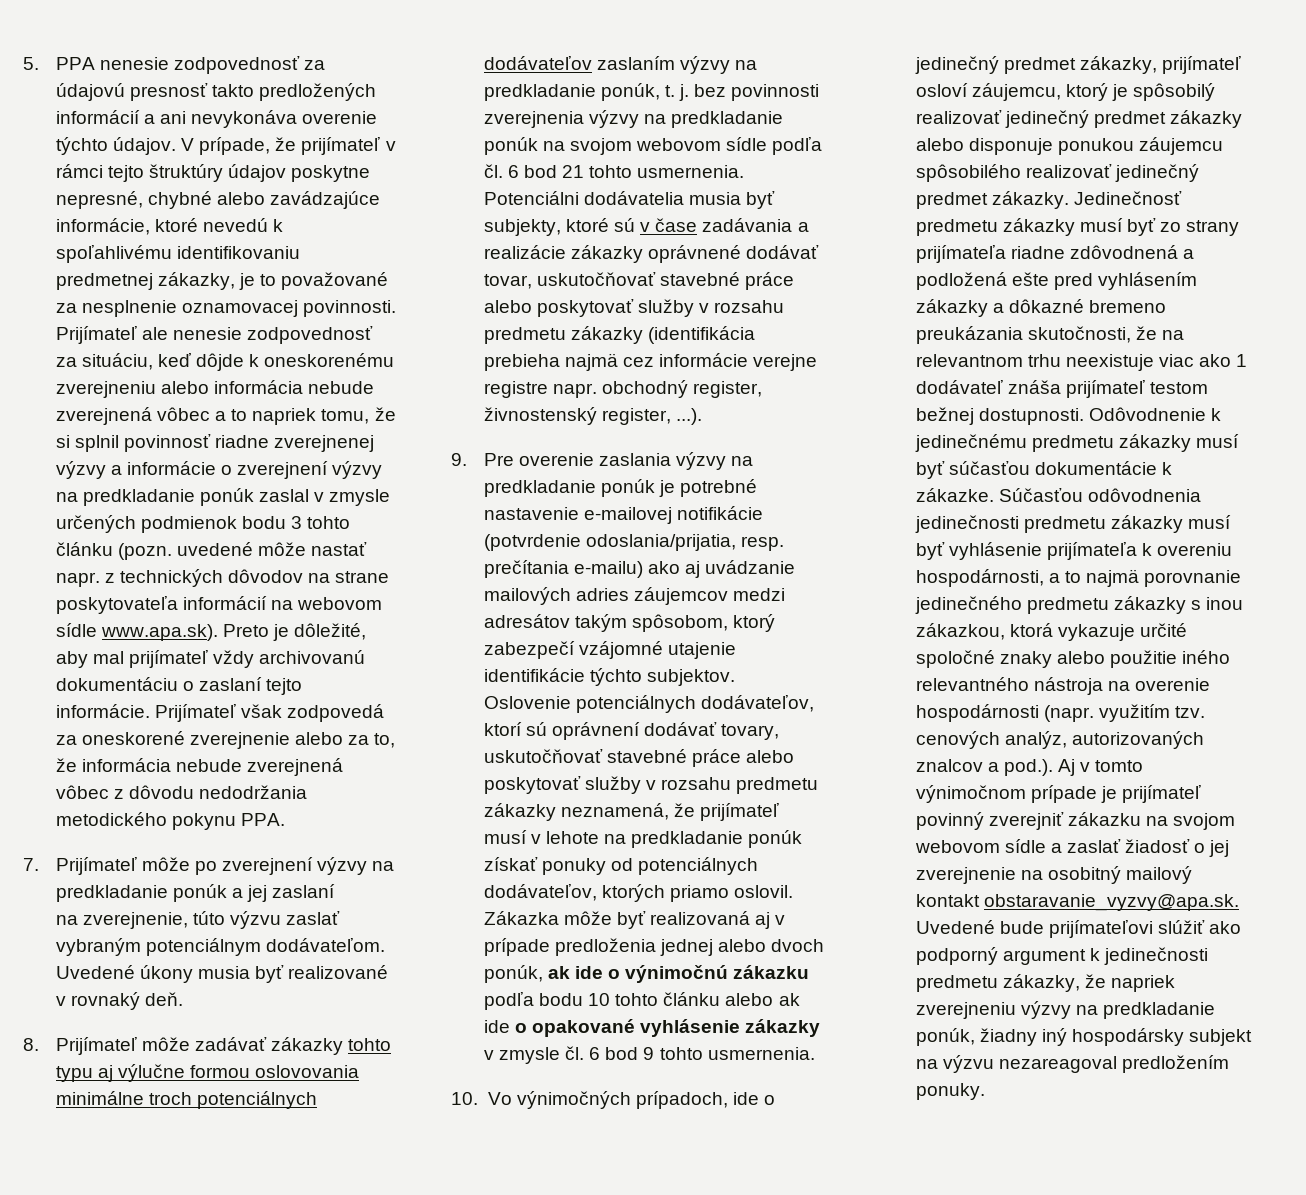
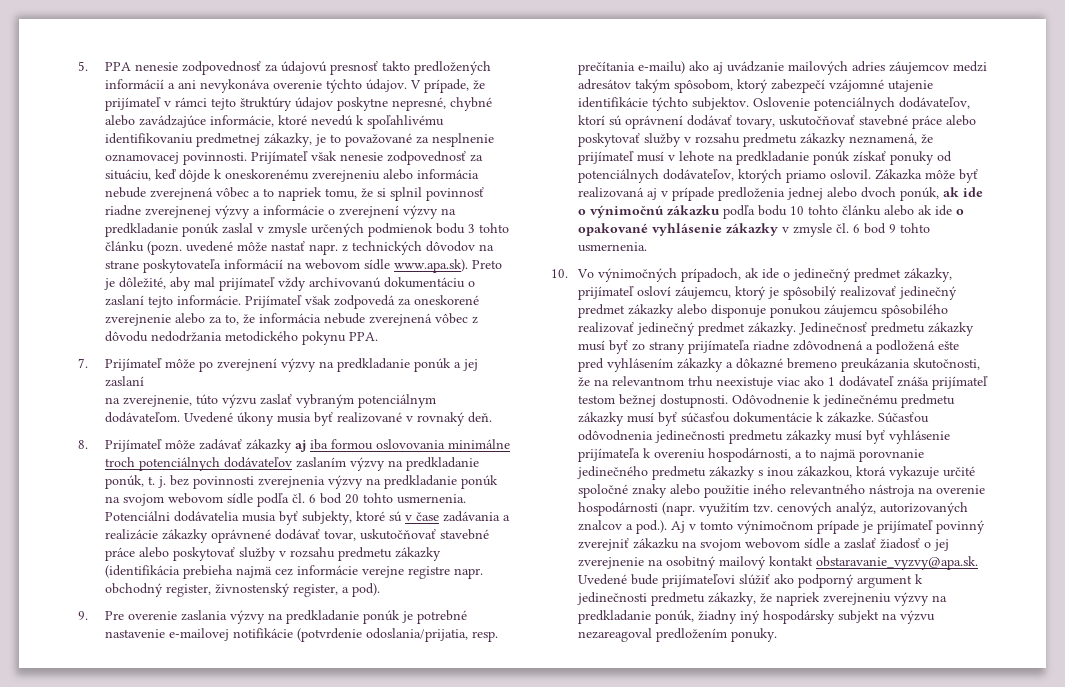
- Prijímateľ ale nenesie zodpovednosť za situáciu, keď dôjde k oneskorenému zverejneniu alebo informácia nebude zverejnená vôbec a to napriek tomu, že si splnil povinnosť riadne zverejnenej výzvy a informácie o zverejnení výzvy na predkladanie ponúk zaslal v zmysle určených podmienok bodu 3 tohto článku (pozn. uvedené môže nastať napr. z technických dôvodov na strane poskytovateľa informácií na webovom sídle www.apa.sk). Preto je dôležité, aby mal prijímateľ vždy archivovanú dokumentáciu o zaslaní tejto informácie.
+ Prijímateľ však nenesie zodpovednosť za situáciu, keď dôjde k oneskorenému zverejneniu alebo informácia nebude zverejnená vôbec a to napriek tomu, že si splnil povinnosť riadne zverejnenej výzvy a informácie o zverejnení výzvy na predkladanie ponúk zaslal v zmysle určených podmienok bodu 3 tohto článku (pozn. uvedené môže nastať napr. z technických dôvodov na strane poskytovateľa informácií na webovom sídle www.apa.sk). Preto je dôležité, aby mal prijímateľ vždy archivovanú dokumentáciu o zaslaní tejto informácie.
- 8. Prijímateľ môže zadávať zákazky tohto typu aj výlučne formou oslovovania minimálne troch potenciálnych dodávateľov zaslaním výzvy na predkladanie ponúk, t. j. bez povinnosti zverejnenia výzvy na predkladanie ponúk na svojom webovom sídle podľa čl. 6 bod 21 tohto usmernenia.
+ 8. Prijímateľ môže zadávať zákazky aj iba formou oslovovania minimálne troch potenciálnych dodávateľov zaslaním výzvy na predkladanie ponúk, t. j. bez povinnosti zverejnenia výzvy na predkladanie ponúk na svojom webovom sídle podľa čl. 6 bod 20 tohto usmernenia.
- Potenciálni dodávatelia musia byť subjekty, ktoré sú v čase zadávania a realizácie zákazky oprávnené dodávať tovar, uskutočňovať stavebné práce alebo poskytovať služby v rozsahu predmetu zákazky (identifikácia prebieha najmä cez informácie verejne registre napr. obchodný register, živnostenský register, ...).
+ Potenciálni dodávatelia musia byť subjekty, ktoré sú v čase zadávania a realizácie zákazky oprávnené dodávať tovar, uskutočňovať stavebné práce alebo poskytovať služby v rozsahu predmetu zákazky (identifikácia prebieha najmä cez informácie verejne registre napr. obchodný register, živnostenský register, a pod).
- 10. Vo výnimočných prípadoch, ide o jedinečný predmet zákazky, prijímateľ osloví záujemcu, ktorý je spôsobilý realizovať jedinečný predmet zákazky alebo disponuje ponukou záujemcu spôsobilého realizovať jedinečný predmet zákazky.
+ 10. Vo výnimočných prípadoch, ak ide o jedinečný predmet zákazky, prijímateľ osloví záujemcu, ktorý je spôsobilý realizovať jedinečný predmet zákazky alebo disponuje ponukou záujemcu spôsobilého realizovať jedinečný predmet zákazky.

